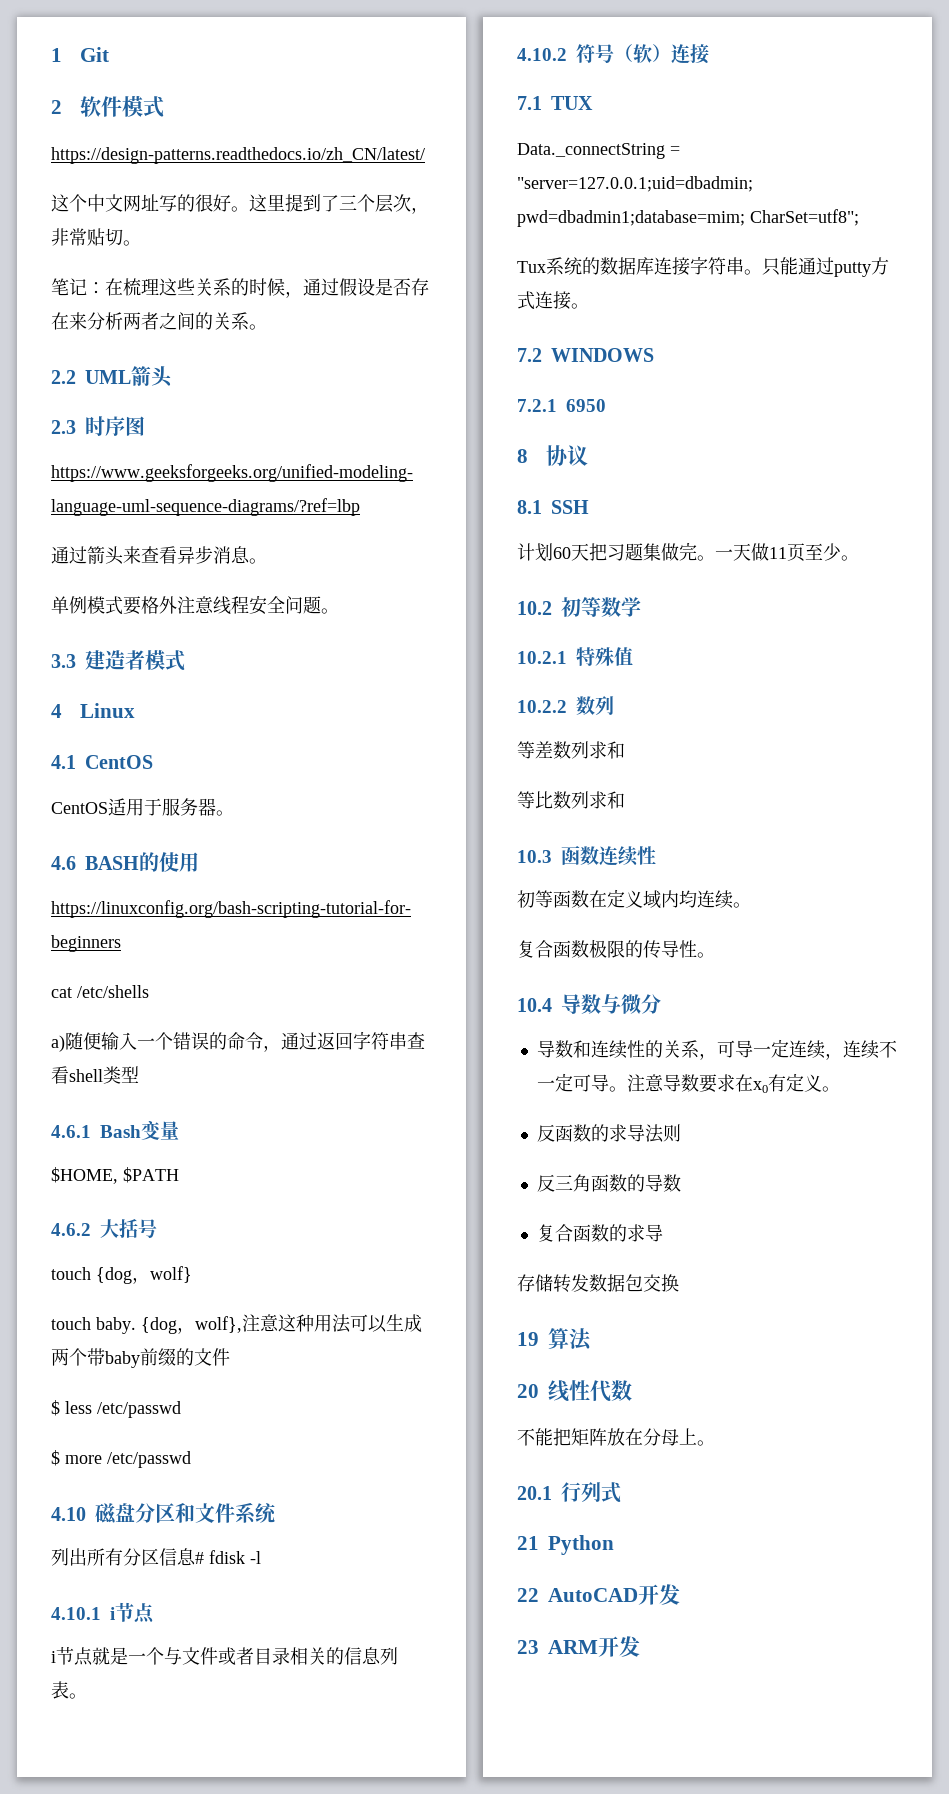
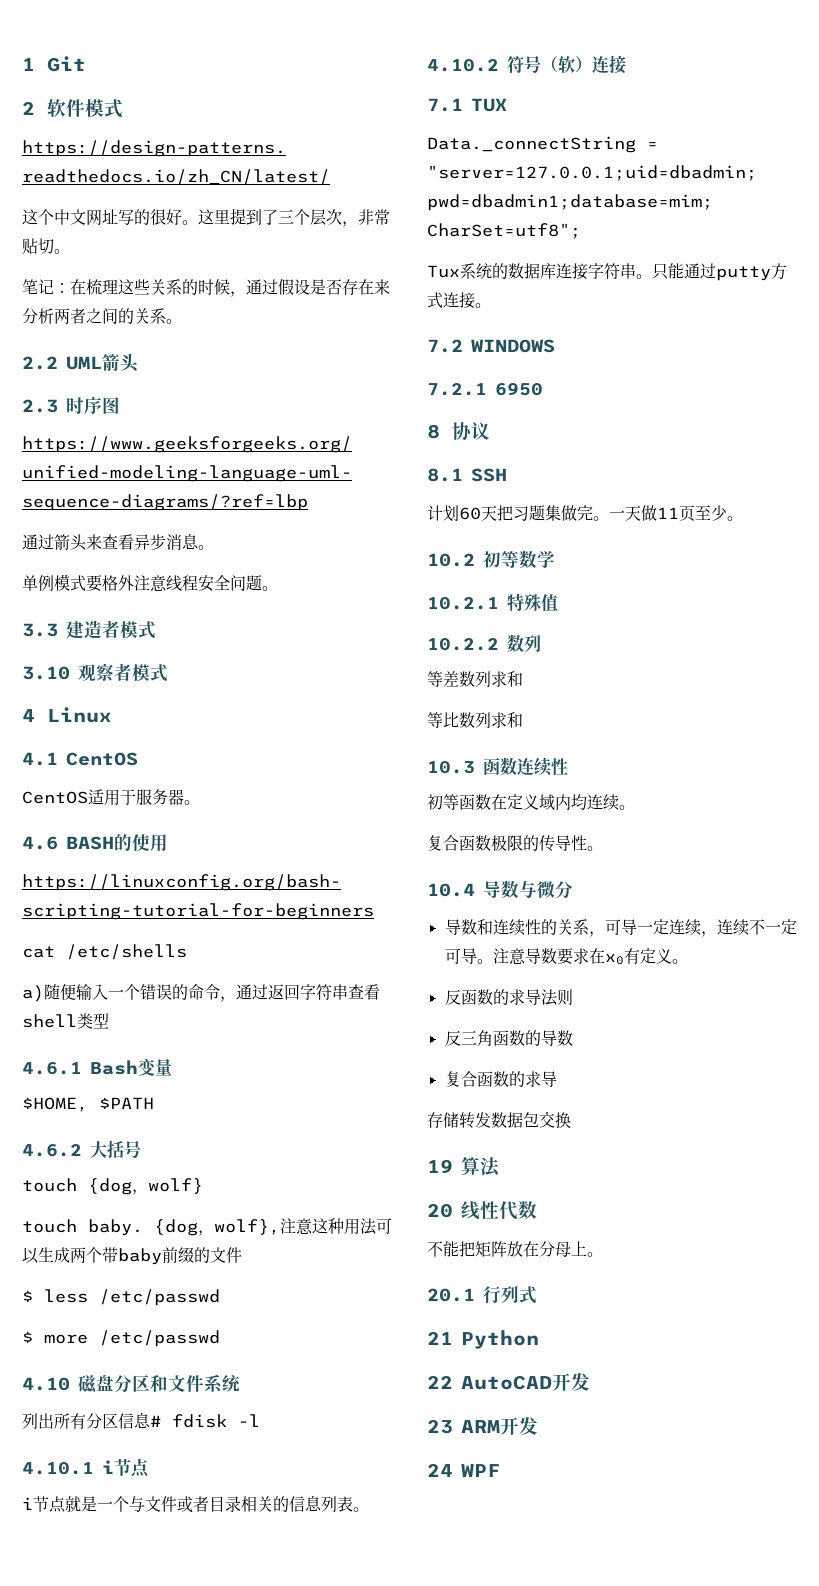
+ 3.10观察者模式
+ 24 WPF

